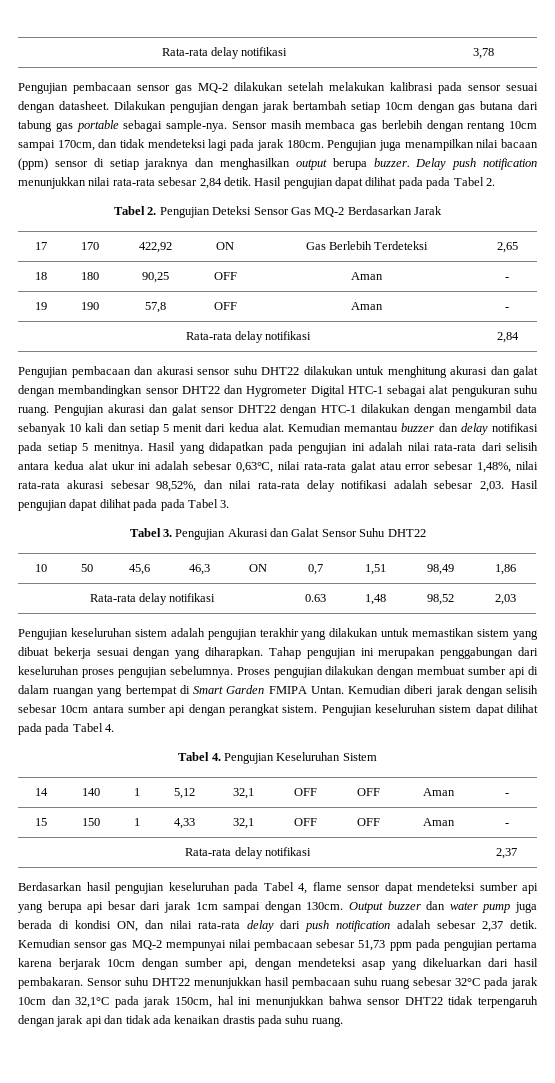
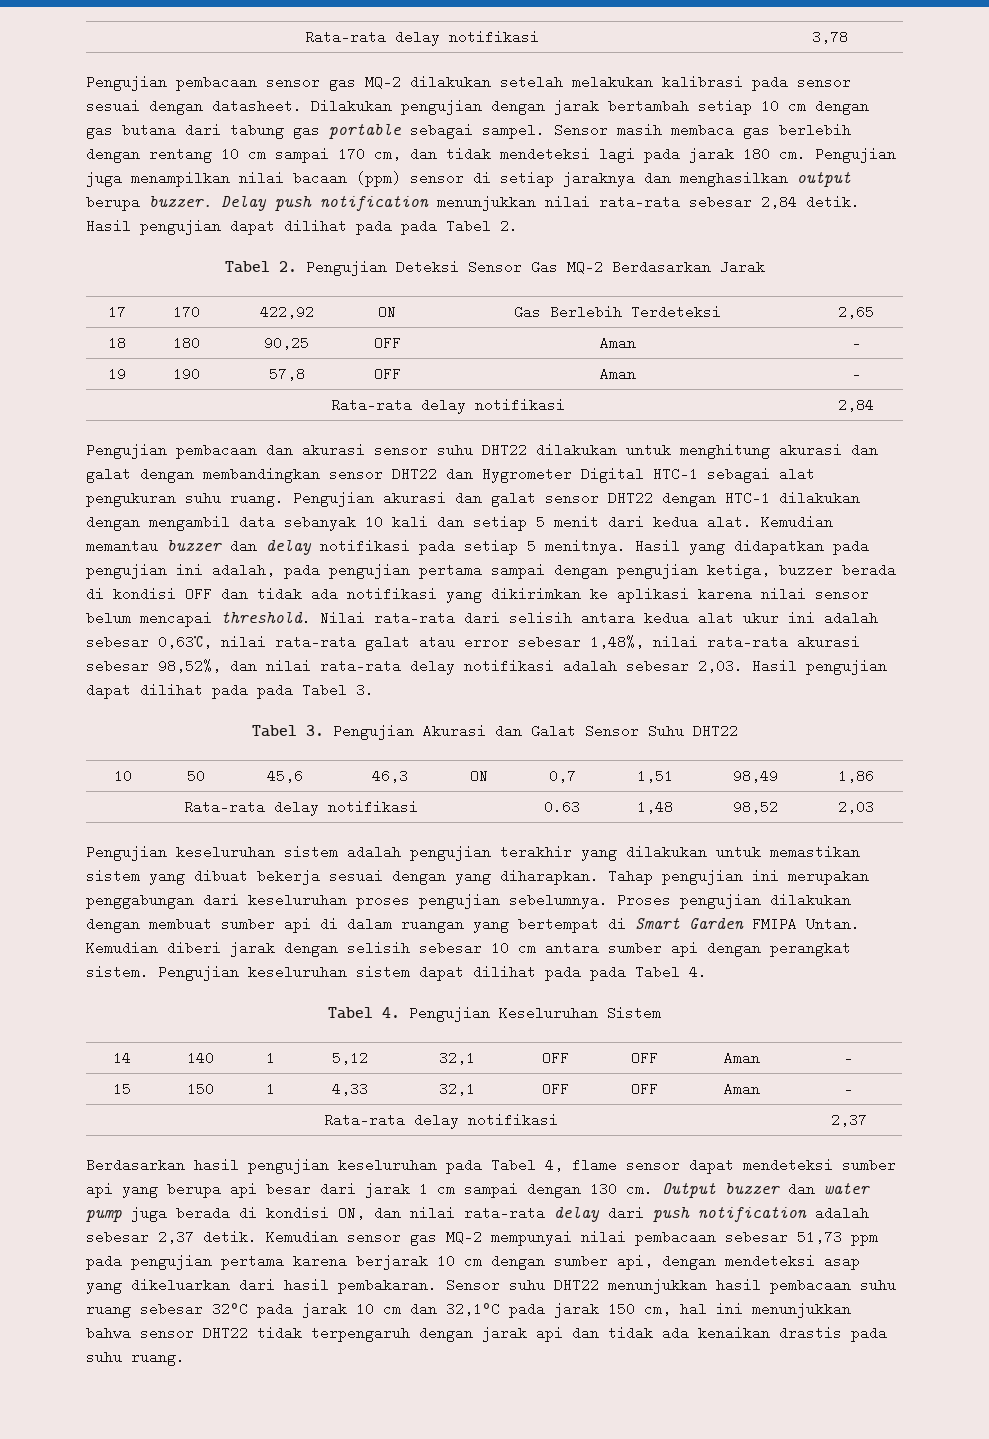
- Dilakukan pengujian dengan jarak bertambah setiap 10cm dengan gas butana dari tabung gas portable sebagai sample-nya.
+ Dilakukan pengujian dengan jarak bertambah setiap 10 cm dengan gas butana dari tabung gas portable sebagai sampel.
- Sensor masih membaca gas berlebih dengan rentang 10cm sampai 170cm, dan tidak mendeteksi lagi pada jarak 180cm.
+ Sensor masih membaca gas berlebih dengan rentang 10 cm sampai 170 cm, dan tidak mendeteksi lagi pada jarak 180 cm.
- Hasil yang didapatkan pada pengujian ini adalah nilai rata-rata dari selisih antara kedua alat ukur ini adalah sebesar 0,63℃, nilai rata-rata galat atau error sebesar 1,48%, nilai rata-rata akurasi sebesar 98,52%, dan nilai rata-rata delay notifikasi adalah sebesar 2,03.
+ Hasil yang didapatkan pada pengujian ini adalah, pada pengujian pertama sampai dengan pengujian ketiga, buzzer berada di kondisi OFF dan tidak ada notifikasi yang dikirimkan ke aplikasi karena nilai sensor belum mencapai threshold. Nilai rata-rata dari selisih antara kedua alat ukur ini adalah sebesar 0,63℃, nilai rata-rata galat atau error sebesar 1,48%, nilai rata-rata akurasi sebesar 98,52%, dan nilai rata-rata delay notifikasi adalah sebesar 2,03.
- Kemudian diberi jarak dengan selisih sebesar 10cm antara sumber api dengan perangkat sistem.
+ Kemudian diberi jarak dengan selisih sebesar 10 cm antara sumber api dengan perangkat sistem.
- Berdasarkan hasil pengujian keseluruhan pada Tabel 4, flame sensor dapat mendeteksi sumber api yang berupa api besar dari jarak 1cm sampai dengan 130cm.
+ Berdasarkan hasil pengujian keseluruhan pada Tabel 4, flame sensor dapat mendeteksi sumber api yang berupa api besar dari jarak 1 cm sampai dengan 130 cm.
- Kemudian sensor gas MQ-2 mempunyai nilai pembacaan sebesar 51,73 ppm pada pengujian pertama karena berjarak 10cm dengan sumber api, dengan mendeteksi asap yang dikeluarkan dari hasil pembakaran.
+ Kemudian sensor gas MQ-2 mempunyai nilai pembacaan sebesar 51,73 ppm pada pengujian pertama karena berjarak 10 cm dengan sumber api, dengan mendeteksi asap yang dikeluarkan dari hasil pembakaran.
- Sensor suhu DHT22 menunjukkan hasil pembacaan suhu ruang sebesar 32°C pada jarak 10cm dan 32,1°C pada jarak 150cm, hal ini menunjukkan bahwa sensor DHT22 tidak terpengaruh dengan jarak api dan tidak ada kenaikan drastis pada suhu ruang.
+ Sensor suhu DHT22 menunjukkan hasil pembacaan suhu ruang sebesar 32°C pada jarak 10 cm dan 32,1°C pada jarak 150 cm, hal ini menunjukkan bahwa sensor DHT22 tidak terpengaruh dengan jarak api dan tidak ada kenaikan drastis pada suhu ruang.

